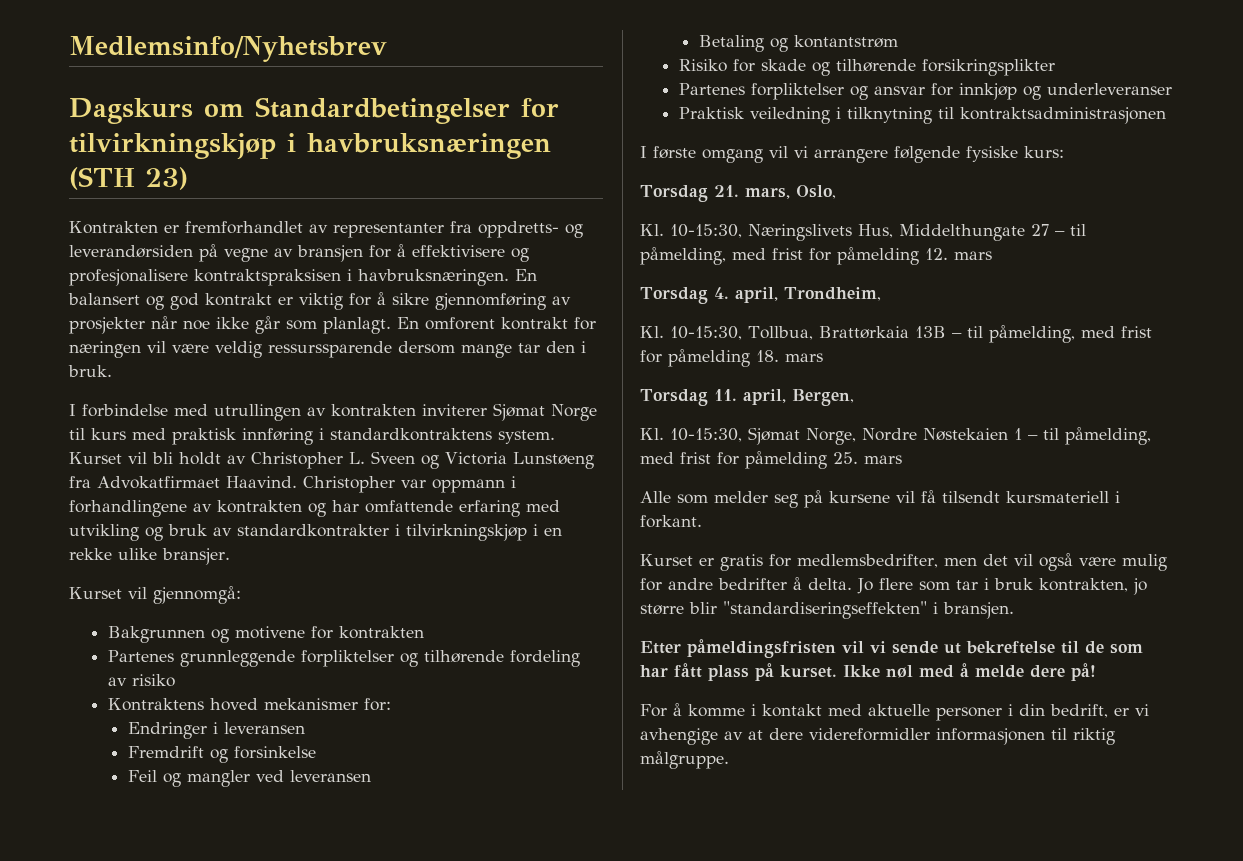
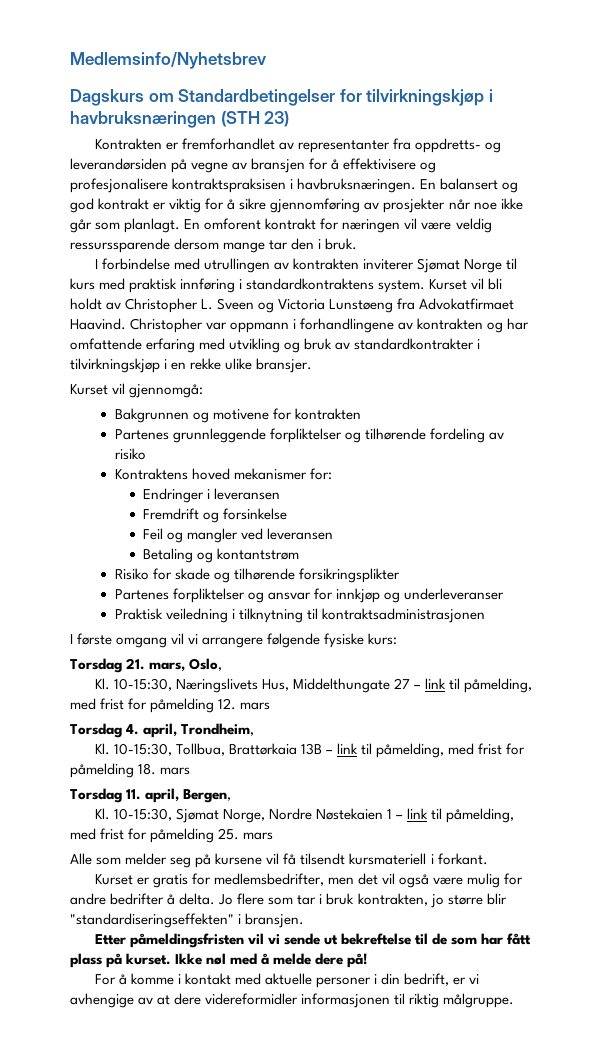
- Kl. 10-15:30, Næringslivets Hus, Middelthungate 27 – til påmelding, med frist for påmelding 12. mars
+ Kl. 10-15:30, Næringslivets Hus, Middelthungate 27 – link til påmelding, med frist for påmelding 12. mars
- Kl. 10-15:30, Tollbua, Brattørkaia 13B – til påmelding, med frist for påmelding 18. mars
+ Kl. 10-15:30, Tollbua, Brattørkaia 13B – link til påmelding, med frist for påmelding 18. mars
- Kl. 10-15:30, Sjømat Norge, Nordre Nøstekaien 1 – til påmelding, med frist for påmelding 25. mars
+ Kl. 10-15:30, Sjømat Norge, Nordre Nøstekaien 1 – link til påmelding, med frist for påmelding 25. mars

